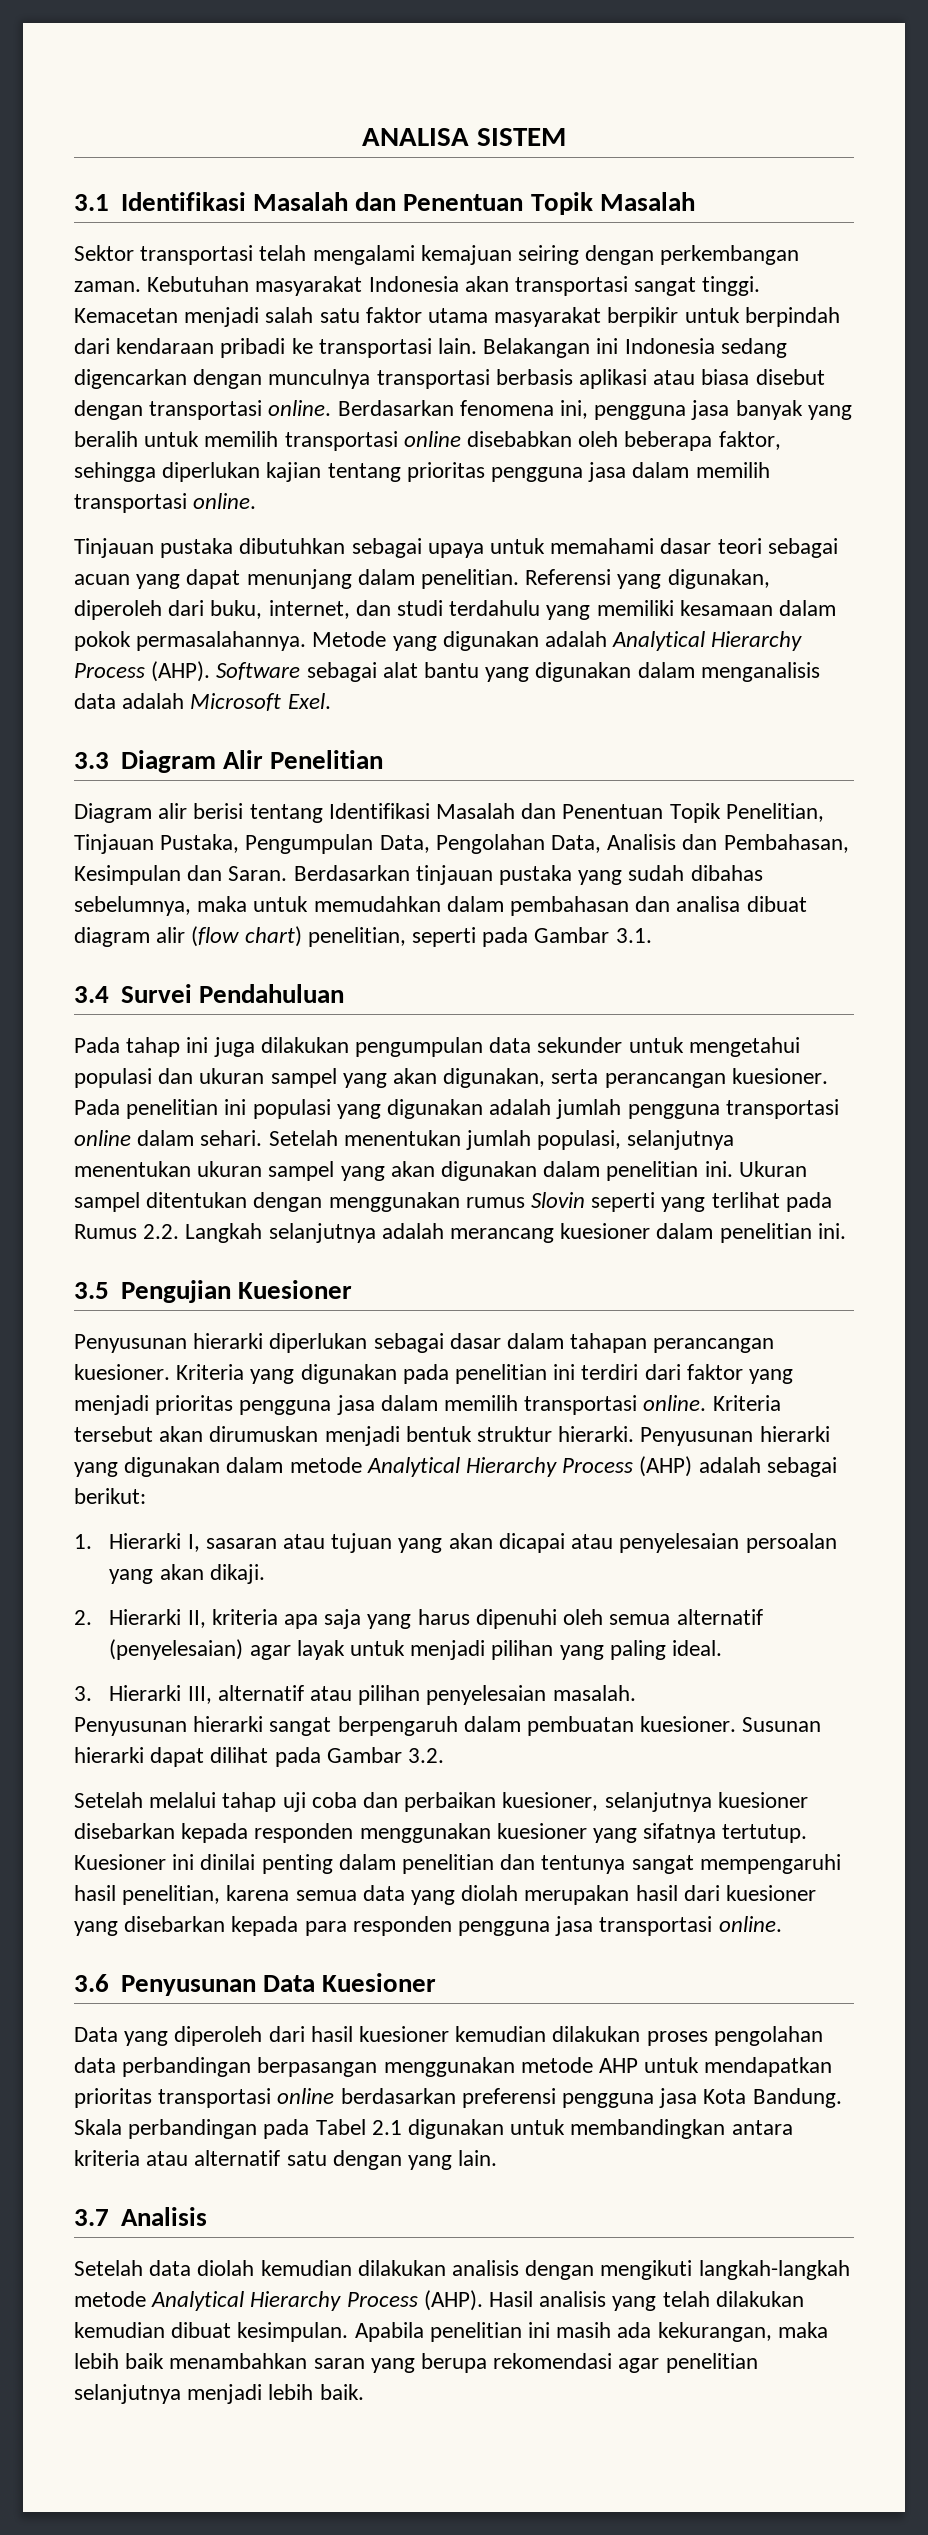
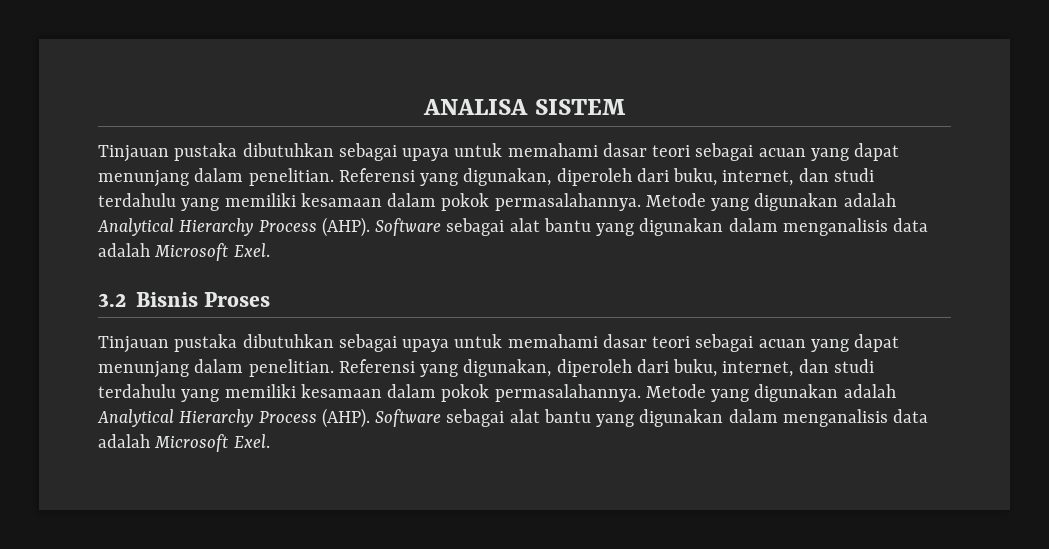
- 3.1 Identifikasi Masalah dan Penentuan Topik Masalah
- Sektor transportasi telah mengalami kemajuan seiring dengan perkembangan zaman. Kebutuhan masyarakat Indonesia akan transportasi sangat tinggi. Kemacetan menjadi salah satu faktor utama masyarakat berpikir untuk berpindah dari kendaraan pribadi ke transportasi lain. Belakangan ini Indonesia sedang digencarkan dengan munculnya transportasi berbasis aplikasi atau biasa disebut dengan transportasi online. Berdasarkan fenomena ini, pengguna jasa banyak yang beralih untuk memilih transportasi online disebabkan oleh beberapa faktor, sehingga diperlukan kajian tentang prioritas pengguna jasa dalam memilih transportasi online.
- 3.3 Diagram Alir Penelitian
- Diagram alir berisi tentang Identifikasi Masalah dan Penentuan Topik Penelitian, Tinjauan Pustaka, Pengumpulan Data, Pengolahan Data, Analisis dan Pembahasan, Kesimpulan dan Saran. Berdasarkan tinjauan pustaka yang sudah dibahas sebelumnya, maka untuk memudahkan dalam pembahasan dan analisa dibuat diagram alir (flow chart) penelitian, seperti pada Gambar 3.1.
- 3.4 Survei Pendahuluan
- Pada tahap ini juga dilakukan pengumpulan data sekunder untuk mengetahui populasi dan ukuran sampel yang akan digunakan, serta perancangan kuesioner. Pada penelitian ini populasi yang digunakan adalah jumlah pengguna transportasi online dalam sehari. Setelah menentukan jumlah populasi, selanjutnya menentukan ukuran sampel yang akan digunakan dalam penelitian ini. Ukuran sampel ditentukan dengan menggunakan rumus Slovin seperti yang terlihat pada Rumus 2.2. Langkah selanjutnya adalah merancang kuesioner dalam penelitian ini.
- 3.5 Pengujian Kuesioner
- Penyusunan hierarki diperlukan sebagai dasar dalam tahapan perancangan kuesioner. Kriteria yang digunakan pada penelitian ini terdiri dari faktor yang menjadi prioritas pengguna jasa dalam memilih transportasi online. Kriteria tersebut akan dirumuskan menjadi bentuk struktur hierarki. Penyusunan hierarki yang digunakan dalam metode Analytical Hierarchy Process (AHP) adalah sebagai berikut:
- 1. Hierarki I, sasaran atau tujuan yang akan dicapai atau penyelesaian persoalan yang akan dikaji.
- 2. Hierarki II, kriteria apa saja yang harus dipenuhi oleh semua alternatif (penyelesaian) agar layak untuk menjadi pilihan yang paling ideal.
- 3. Hierarki III, alternatif atau pilihan penyelesaian masalah.
- Penyusunan hierarki sangat berpengaruh dalam pembuatan kuesioner. Susunan hierarki dapat dilihat pada Gambar 3.2.
- Setelah melalui tahap uji coba dan perbaikan kuesioner, selanjutnya kuesioner disebarkan kepada responden menggunakan kuesioner yang sifatnya tertutup. Kuesioner ini dinilai penting dalam penelitian dan tentunya sangat mempengaruhi hasil penelitian, karena semua data yang diolah merupakan hasil dari kuesioner yang disebarkan kepada para responden pengguna jasa transportasi online.
- 3.6 Penyusunan Data Kuesioner
- Data yang diperoleh dari hasil kuesioner kemudian dilakukan proses pengolahan data perbandingan berpasangan menggunakan metode AHP untuk mendapatkan prioritas transportasi online berdasarkan preferensi pengguna jasa Kota Bandung. Skala perbandingan pada Tabel 2.1 digunakan untuk membandingkan antara kriteria atau alternatif satu dengan yang lain.
- 3.7 Analisis
- Setelah data diolah kemudian dilakukan analisis dengan mengikuti langkah-langkah metode Analytical Hierarchy Process (AHP). Hasil analisis yang telah dilakukan kemudian dibuat kesimpulan. Apabila penelitian ini masih ada kekurangan, maka lebih baik menambahkan saran yang berupa rekomendasi agar penelitian selanjutnya menjadi lebih baik.
+ 3.2 Bisnis Proses
+ Tinjauan pustaka dibutuhkan sebagai upaya untuk memahami dasar teori sebagai acuan yang dapat menunjang dalam penelitian. Referensi yang digunakan, diperoleh dari buku, internet, dan studi terdahulu yang memiliki kesamaan dalam pokok permasalahannya. Metode yang digunakan adalah Analytical Hierarchy Process (AHP). Software sebagai alat bantu yang digunakan dalam menganalisis data adalah Microsoft Exel.

